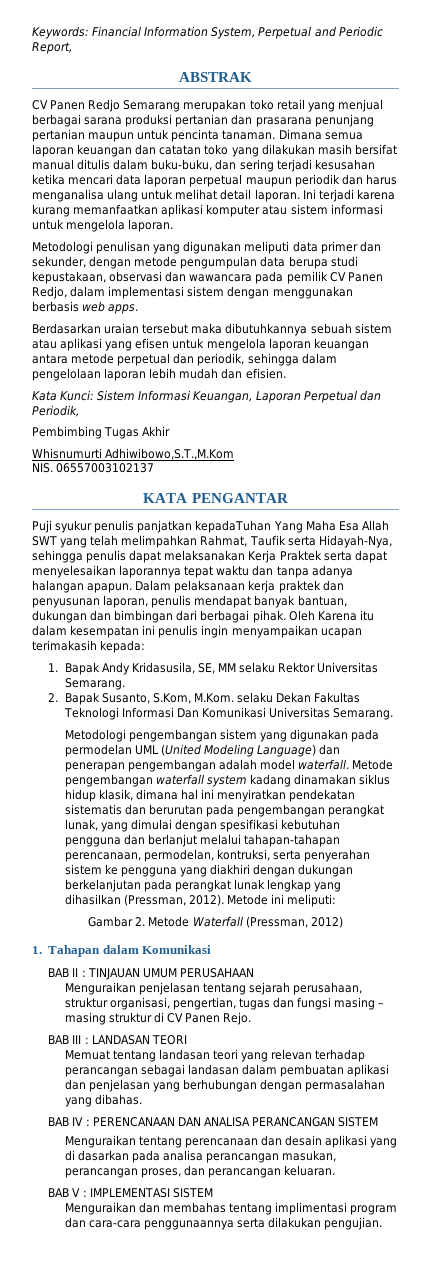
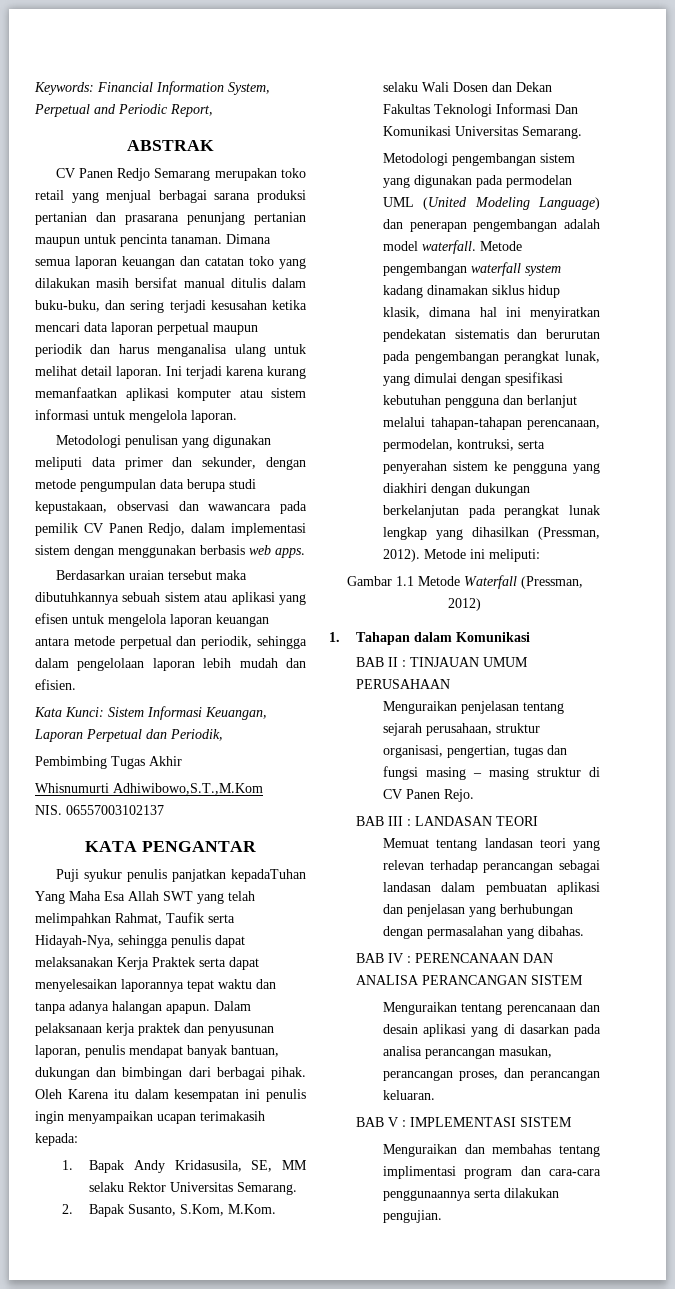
- 2. Bapak Susanto, S.Kom, M.Kom. selaku Dekan Fakultas Teknologi Informasi Dan Komunikasi Universitas Semarang.
+ 2. Bapak Susanto, S.Kom, M.Kom. selaku Wali Dosen dan Dekan Fakultas Teknologi Informasi Dan Komunikasi Universitas Semarang.
- Gambar 2. Metode Waterfall (Pressman, 2012)
+ Gambar 1.1 Metode Waterfall (Pressman, 2012)

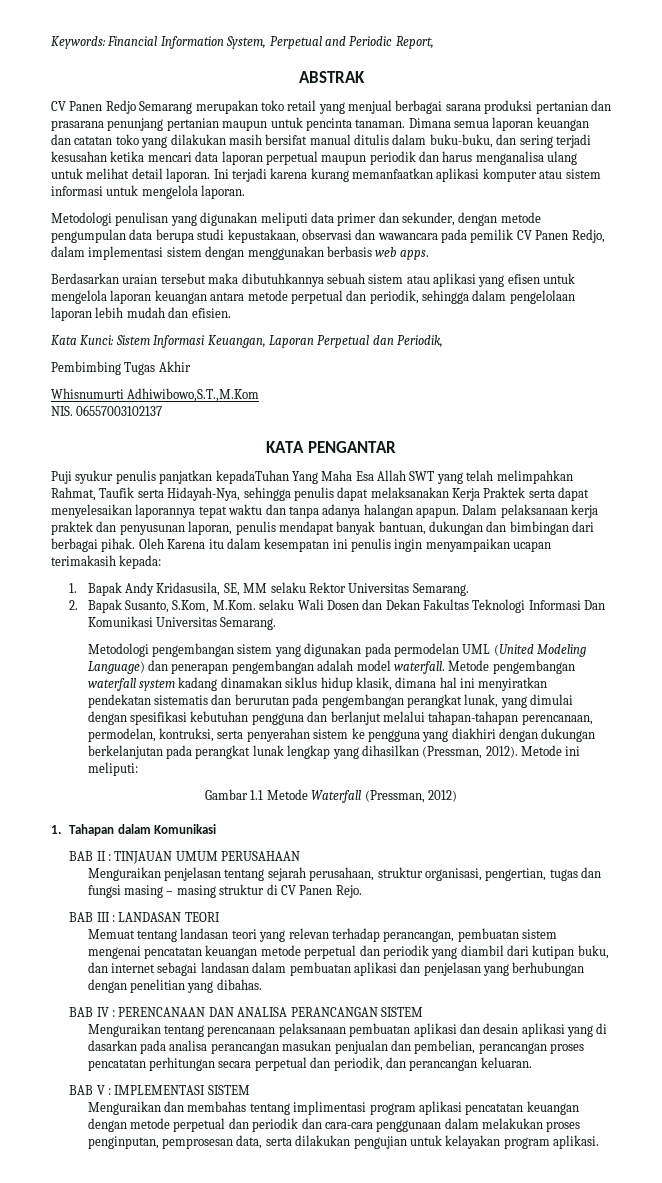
- Memuat tentang landasan teori yang relevan terhadap perancangan sebagai landasan dalam pembuatan aplikasi dan penjelasan yang berhubungan dengan permasalahan yang dibahas.
+ Memuat tentang landasan teori yang relevan terhadap perancangan, pembuatan sistem mengenai pencatatan keuangan metode perpetual dan periodik yang diambil dari kutipan buku, dan internet sebagai landasan dalam pembuatan aplikasi dan penjelasan yang berhubungan dengan penelitian yang dibahas.
- Menguraikan tentang perencanaan dan desain aplikasi yang di dasarkan pada analisa perancangan masukan, perancangan proses, dan perancangan keluaran.
+ Menguraikan tentang perencanaan pelaksanaan pembuatan aplikasi dan desain aplikasi yang di dasarkan pada analisa perancangan masukan penjualan dan pembelian, perancangan proses pencatatan perhitungan secara perpetual dan periodik, dan perancangan keluaran.
- Menguraikan dan membahas tentang implimentasi program dan cara-cara penggunaannya serta dilakukan pengujian.
+ Menguraikan dan membahas tentang implimentasi program aplikasi pencatatan keuangan dengan metode perpetual dan periodik dan cara-cara penggunaan dalam melakukan proses penginputan, pemprosesan data, serta dilakukan pengujian untuk kelayakan program aplikasi.

